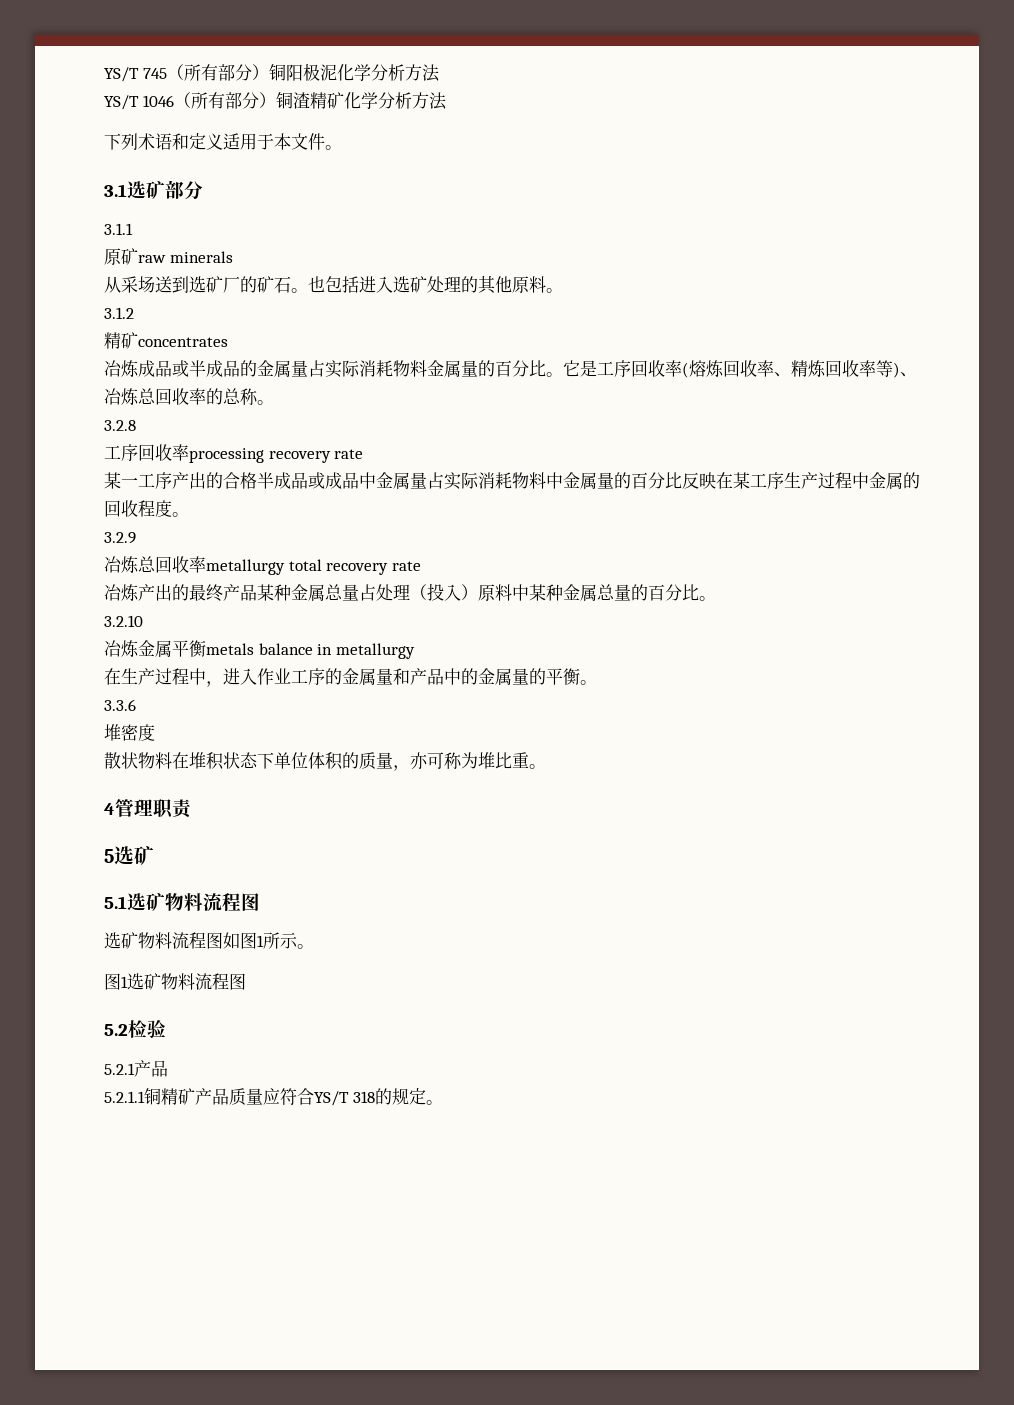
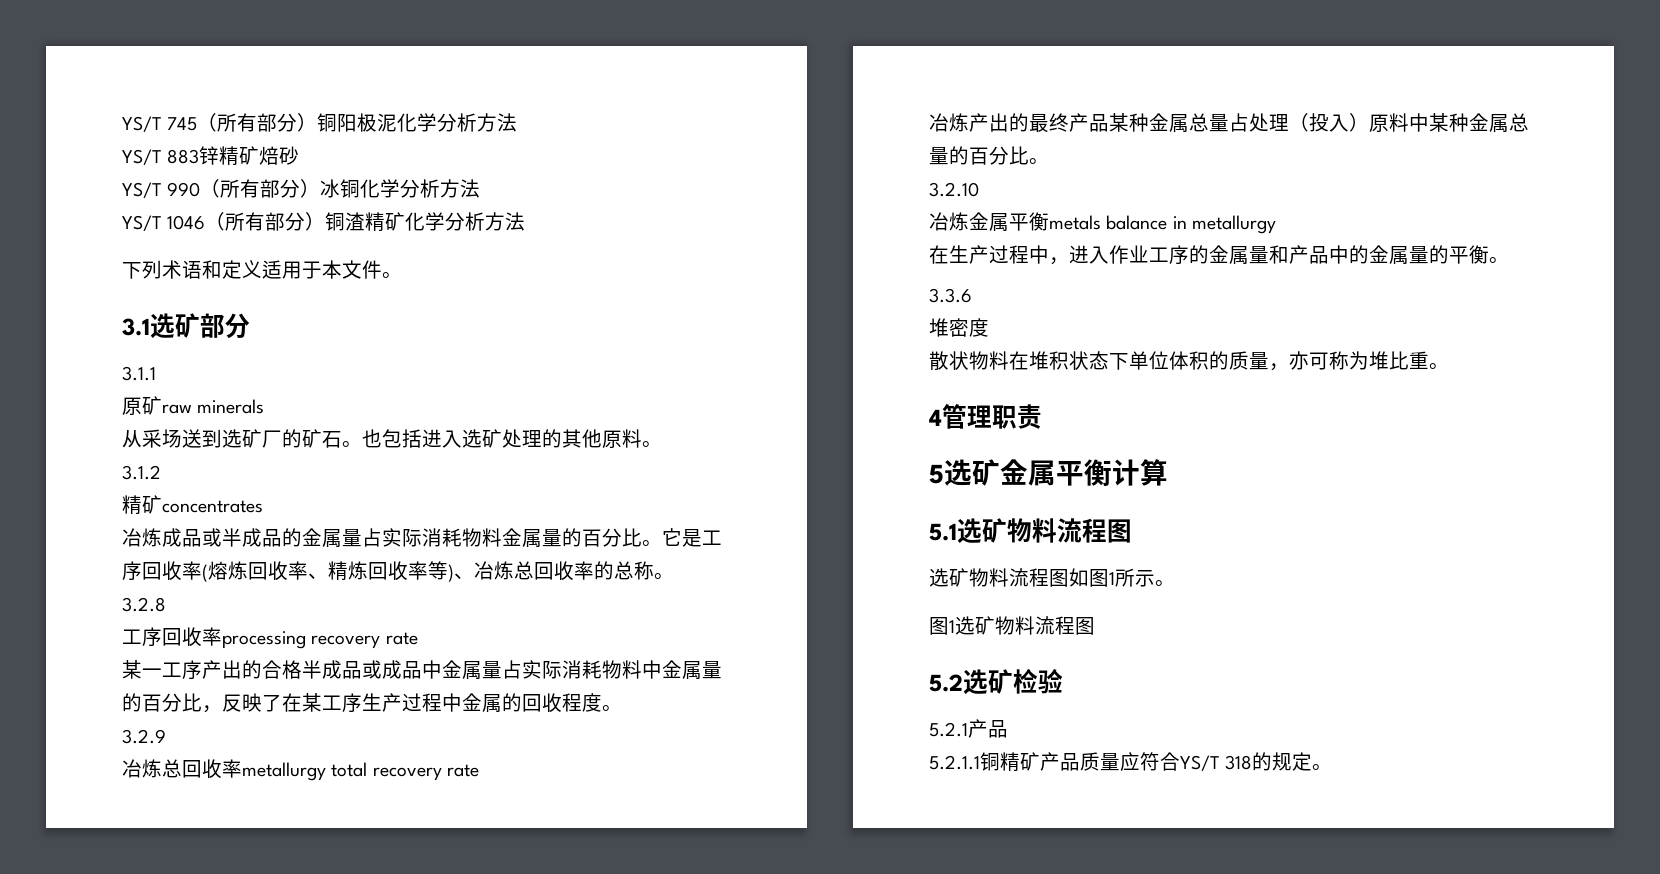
+ YS/T 883锌精矿焙砂
+ YS/T 990（所有部分）冰铜化学分析方法
- 某一工序产出的合格半成品或成品中金属量占实际消耗物料中金属量的百分比反映在某工序生产过程中金属的回收程度。
+ 某一工序产出的合格半成品或成品中金属量占实际消耗物料中金属量的百分比，反映了在某工序生产过程中金属的回收程度。
- 5选矿
+ 5选矿金属平衡计算
- 5.2检验
+ 5.2选矿检验

